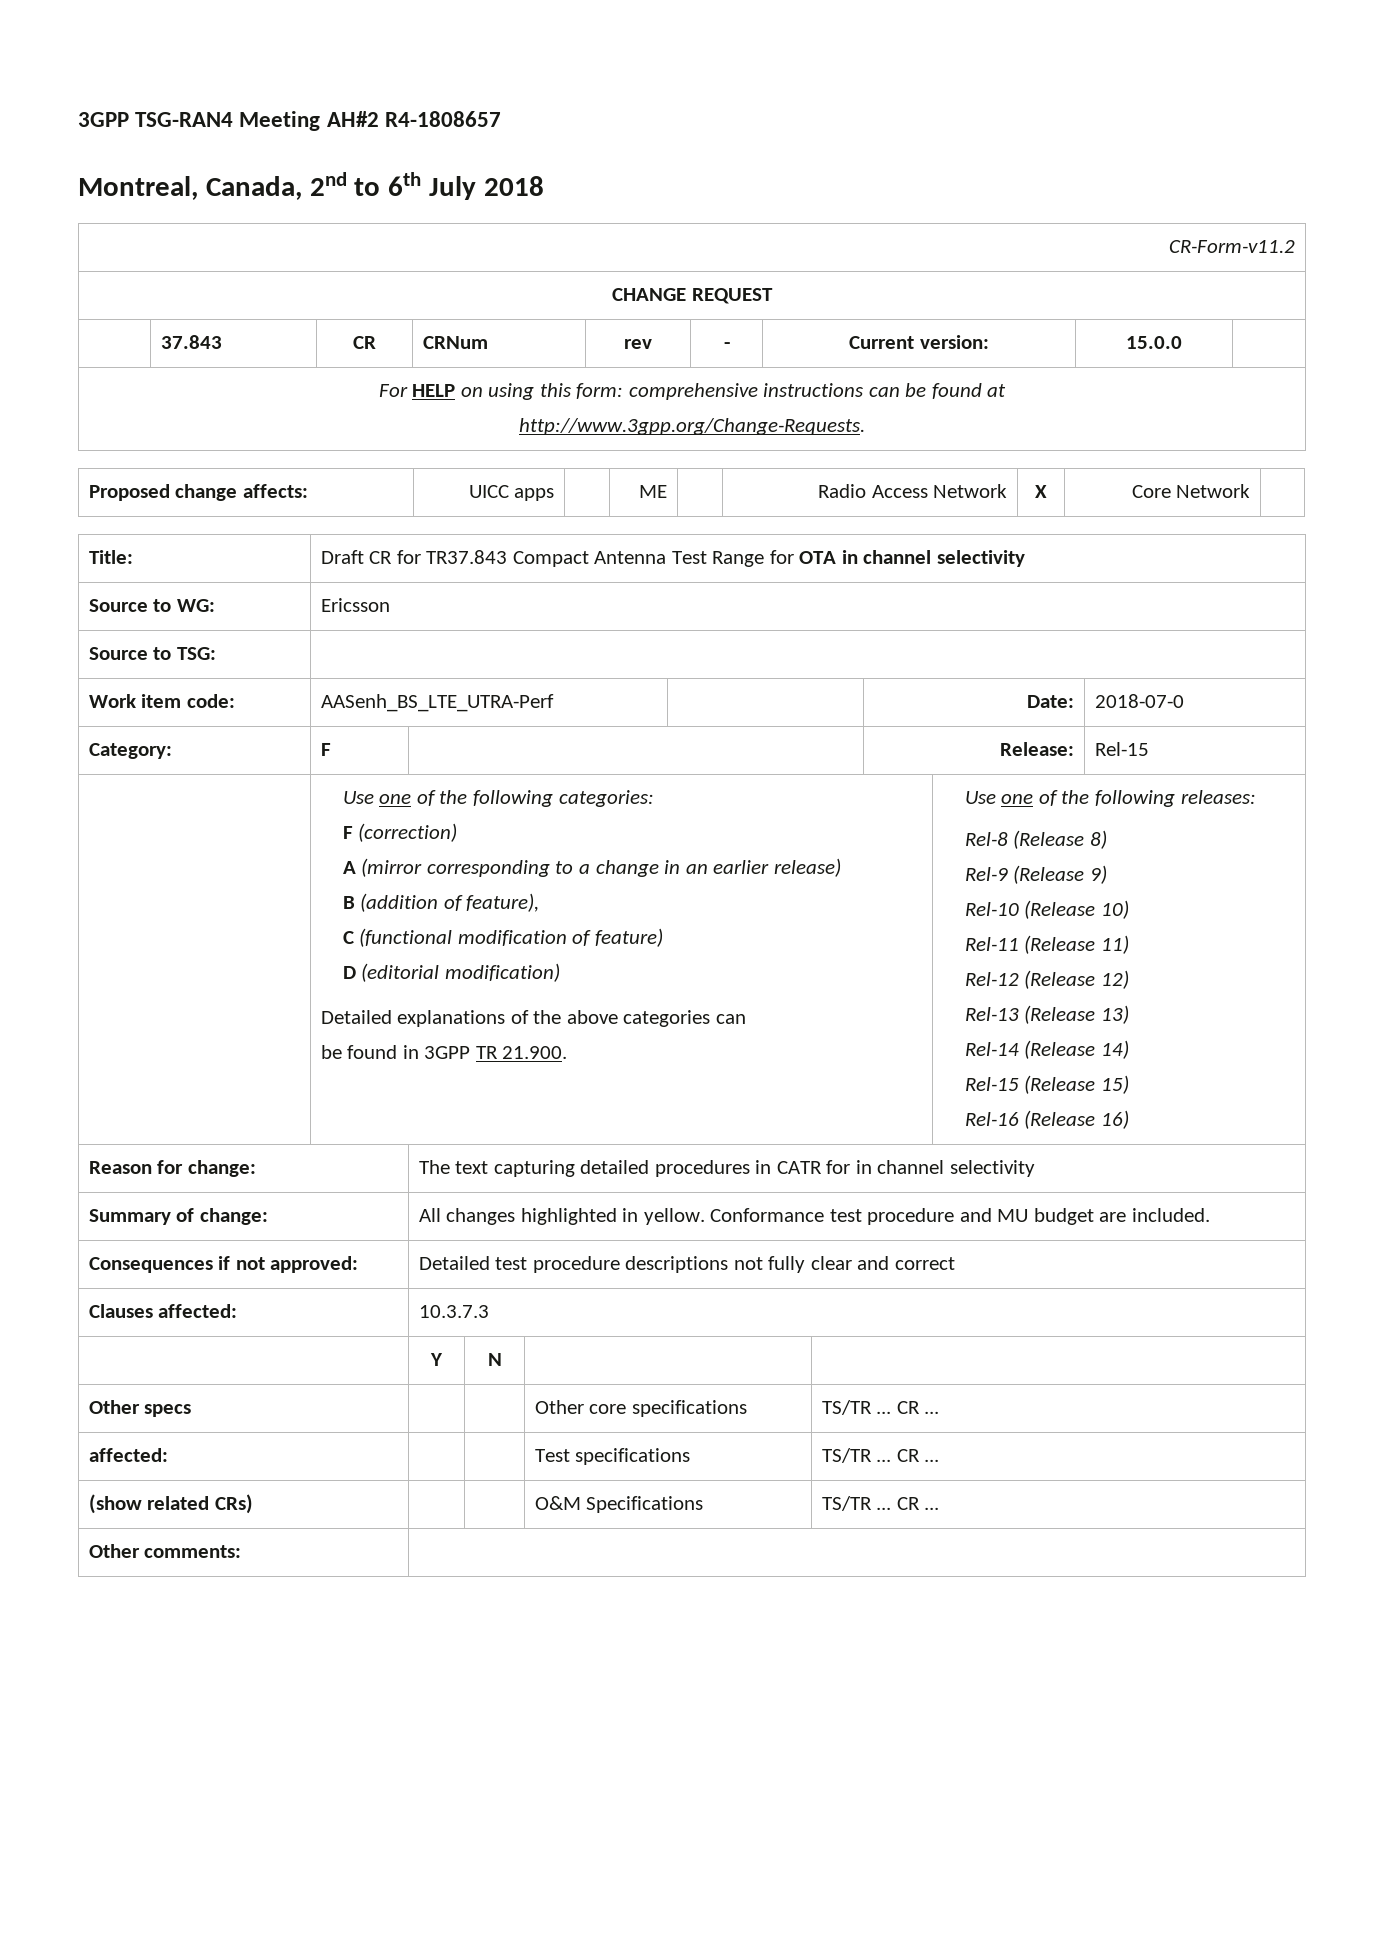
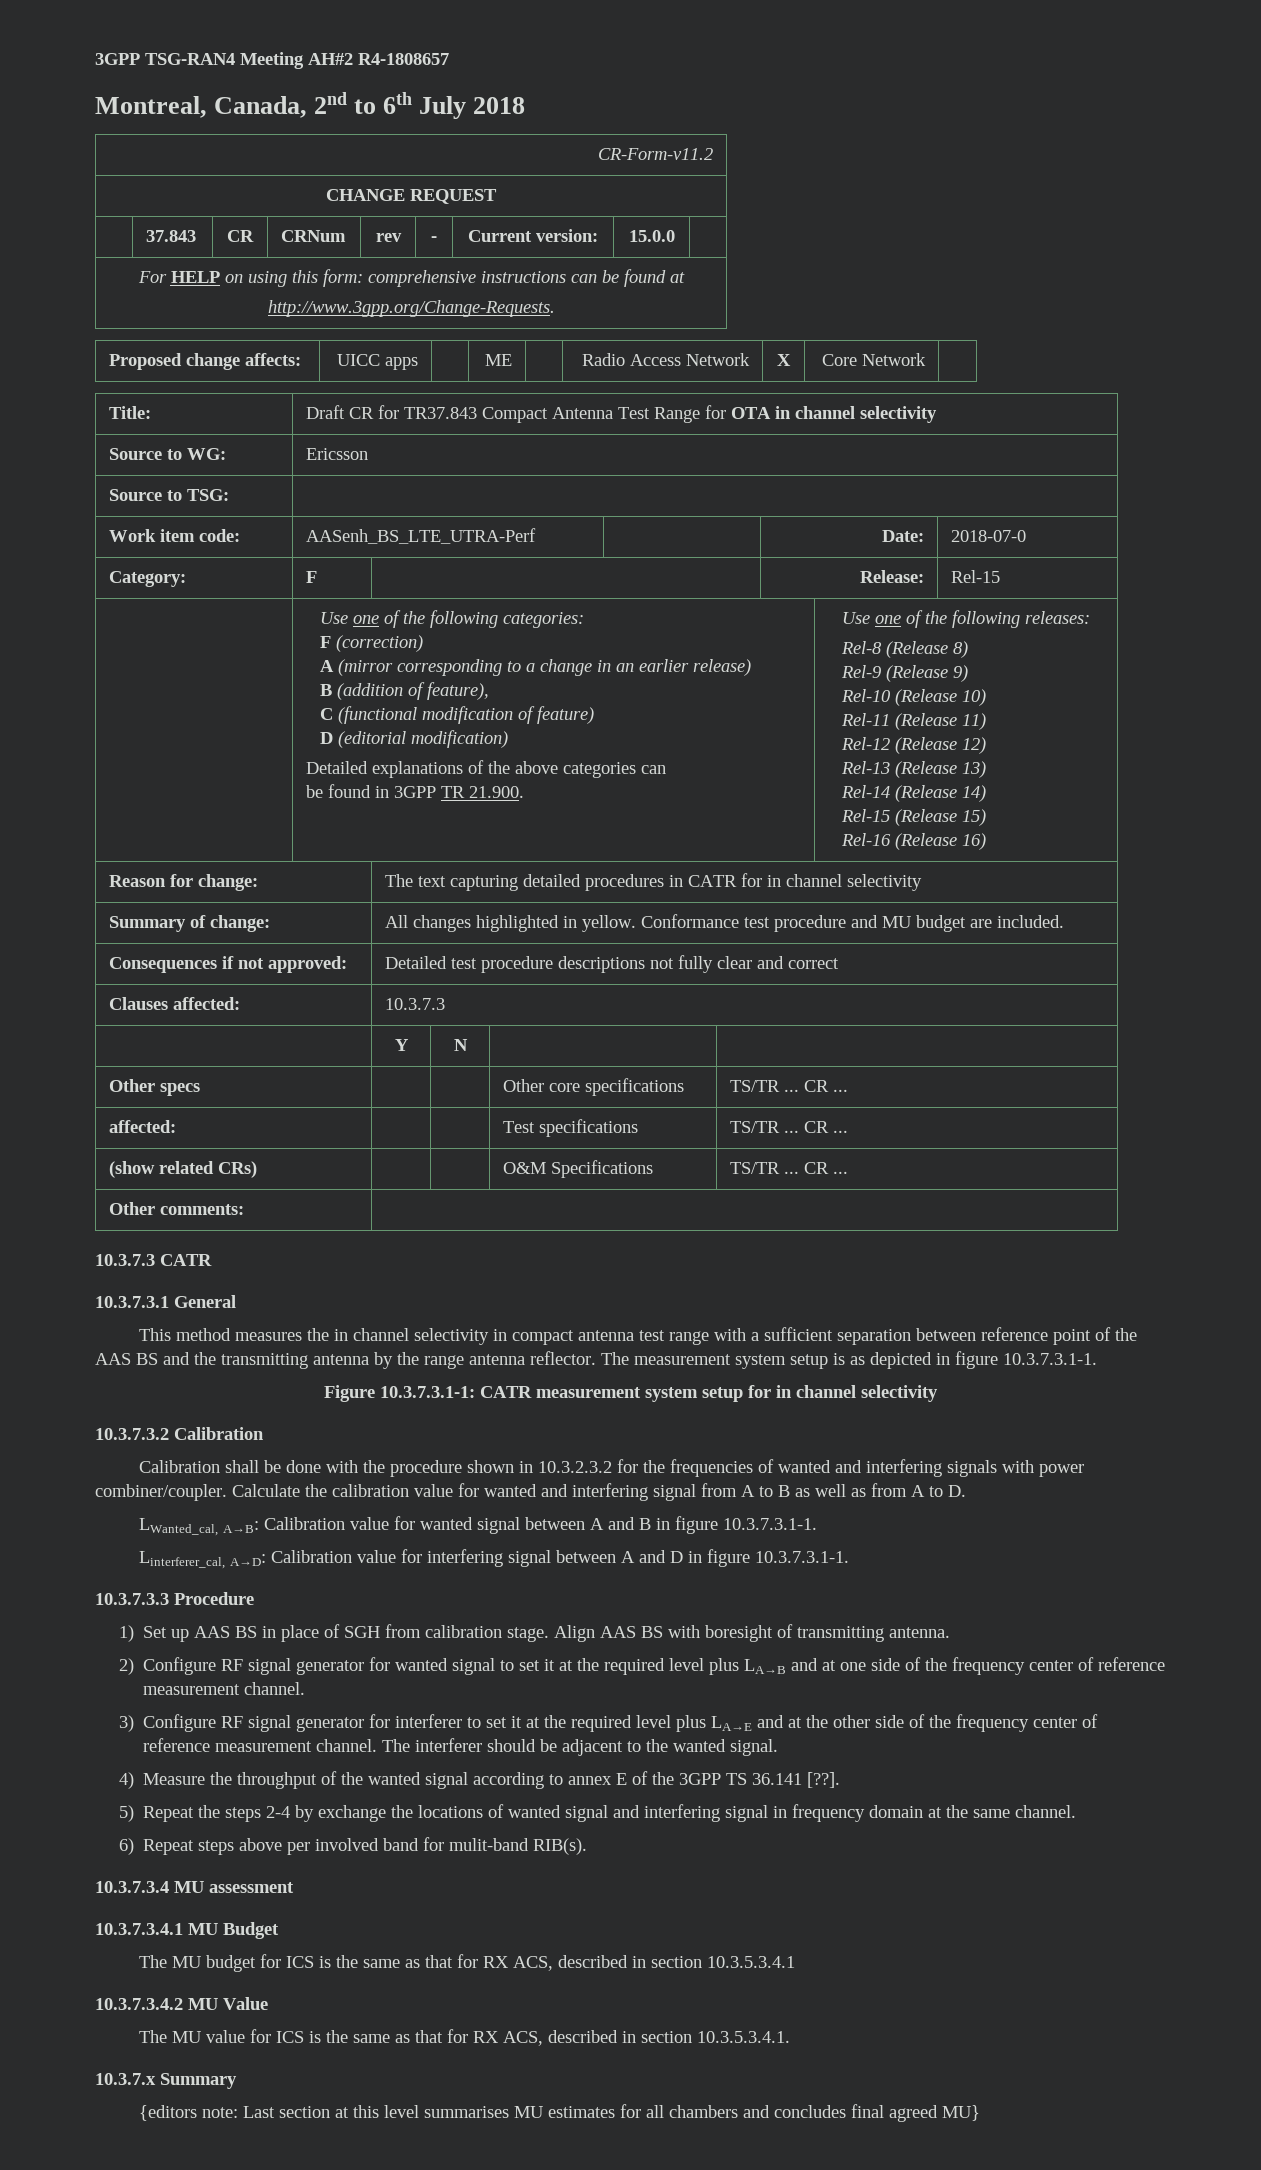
+ 10.3.7.3 CATR
+ 10.3.7.3.1 General
+ This method measures the in channel selectivity in compact antenna test range with a sufficient separation between reference point of the AAS BS and the transmitting antenna by the range antenna reflector. The measurement system setup is as depicted in figure 10.3.7.3.1-1.
+ Figure 10.3.7.3.1-1: CATR measurement system setup for in channel selectivity
+ 10.3.7.3.2 Calibration
+ Calibration shall be done with the procedure shown in 10.3.2.3.2 for the frequencies of wanted and interfering signals with power combiner/coupler. Calculate the calibration value for wanted and interfering signal from A to B as well as from A to D.
+ LWanted_cal, A→B: Calibration value for wanted signal between A and B in figure 10.3.7.3.1-1.
+ Linterferer_cal, A→D: Calibration value for interfering signal between A and D in figure 10.3.7.3.1-1.
+ 10.3.7.3.3 Procedure
+ 1) Set up AAS BS in place of SGH from calibration stage. Align AAS BS with boresight of transmitting antenna.
+ 2) Configure RF signal generator for wanted signal to set it at the required level plus LA→B and at one side of the frequency center of reference measurement channel.
+ 3) Configure RF signal generator for interferer to set it at the required level plus LA→E and at the other side of the frequency center of reference measurement channel. The interferer should be adjacent to the wanted signal.
+ 4) Measure the throughput of the wanted signal according to annex E of the 3GPP TS 36.141 [??].
+ 5) Repeat the steps 2-4 by exchange the locations of wanted signal and interfering signal in frequency domain at the same channel.
+ 6) Repeat steps above per involved band for mulit-band RIB(s).
+ 10.3.7.3.4 MU assessment
+ 10.3.7.3.4.1 MU Budget
+ The MU budget for ICS is the same as that for RX ACS, described in section 10.3.5.3.4.1
+ 10.3.7.3.4.2 MU Value
+ The MU value for ICS is the same as that for RX ACS, described in section 10.3.5.3.4.1.
+ 10.3.7.x Summary
+ {editors note: Last section at this level summarises MU estimates for all chambers and concludes final agreed MU}

